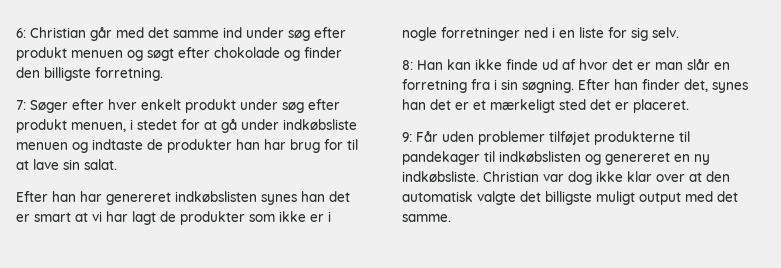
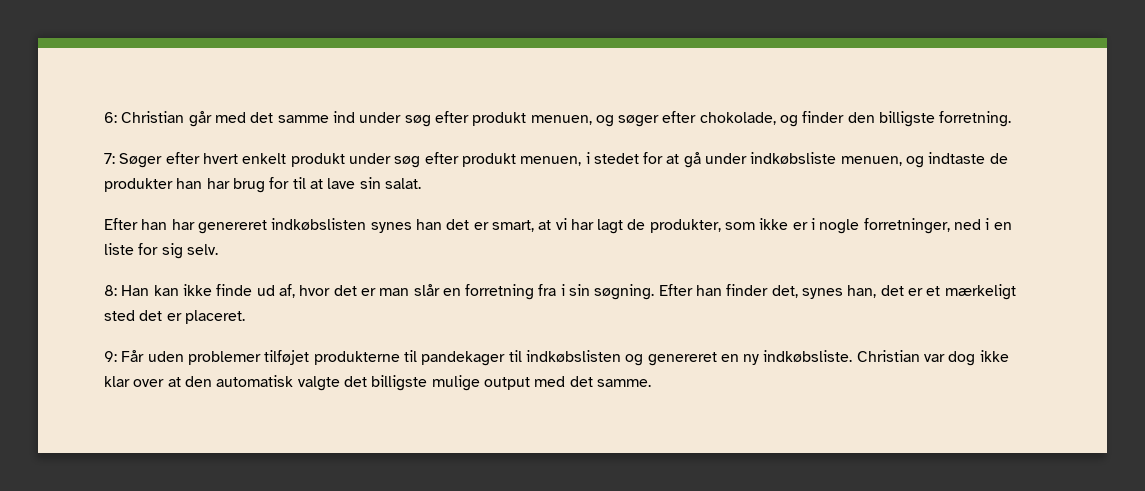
- 6: Christian går med det samme ind under søg efter produkt menuen og søgt efter chokolade og finder den billigste forretning.
+ 6: Christian går med det samme ind under søg efter produkt menuen, og søger efter chokolade, og finder den billigste forretning.
- 7: Søger efter hver enkelt produkt under søg efter produkt menuen, i stedet for at gå under indkøbsliste menuen og indtaste de produkter han har brug for til at lave sin salat.
+ 7: Søger efter hvert enkelt produkt under søg efter produkt menuen, i stedet for at gå under indkøbsliste menuen, og indtaste de produkter han har brug for til at lave sin salat.
- Efter han har genereret indkøbslisten synes han det er smart at vi har lagt de produkter som ikke er i nogle forretninger ned i en liste for sig selv.
+ Efter han har genereret indkøbslisten synes han det er smart, at vi har lagt de produkter, som ikke er i nogle forretninger, ned i en liste for sig selv.
- 8: Han kan ikke finde ud af hvor det er man slår en forretning fra i sin søgning.
+ 8: Han kan ikke finde ud af, hvor det er man slår en forretning fra i sin søgning.
- Efter han finder det, synes han det er et mærkeligt sted det er placeret.
+ Efter han finder det, synes han, det er et mærkeligt sted det er placeret.
- Christian var dog ikke klar over at den automatisk valgte det billigste muligt output med det samme.
+ Christian var dog ikke klar over at den automatisk valgte det billigste mulige output med det samme.

